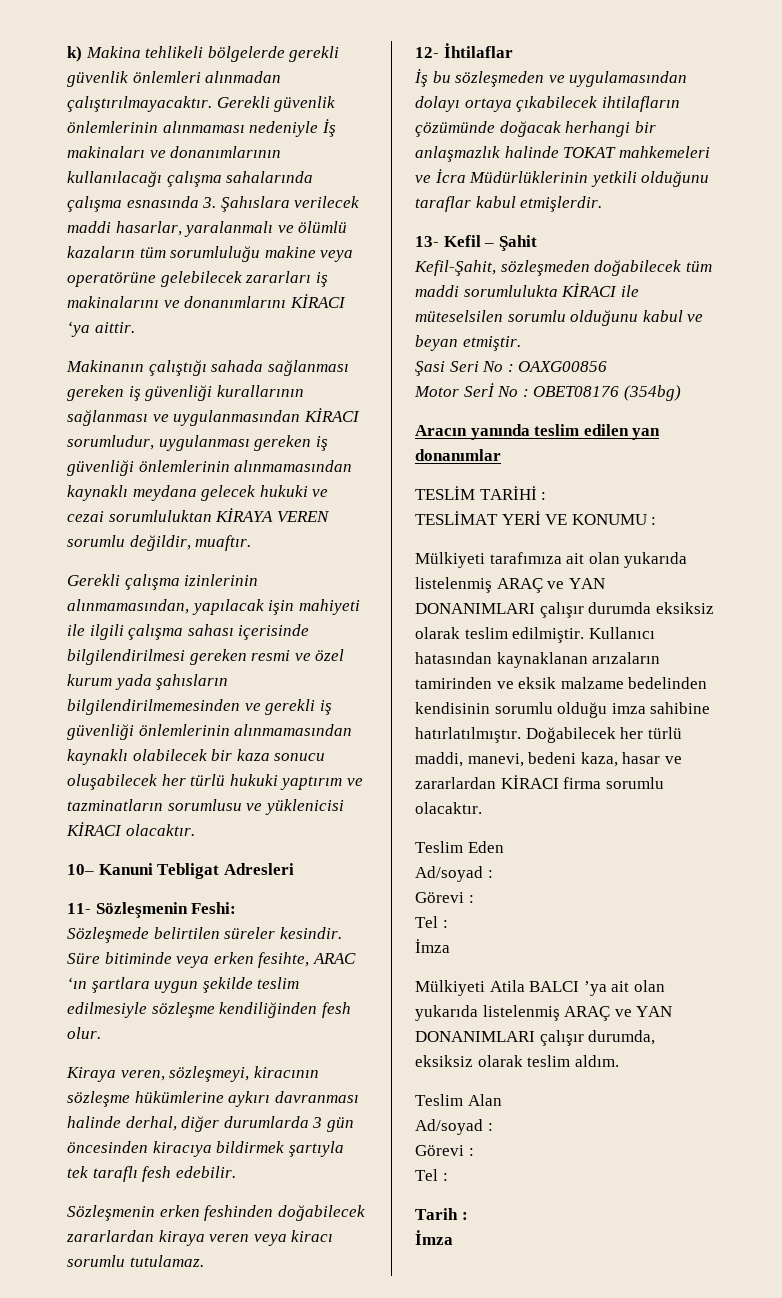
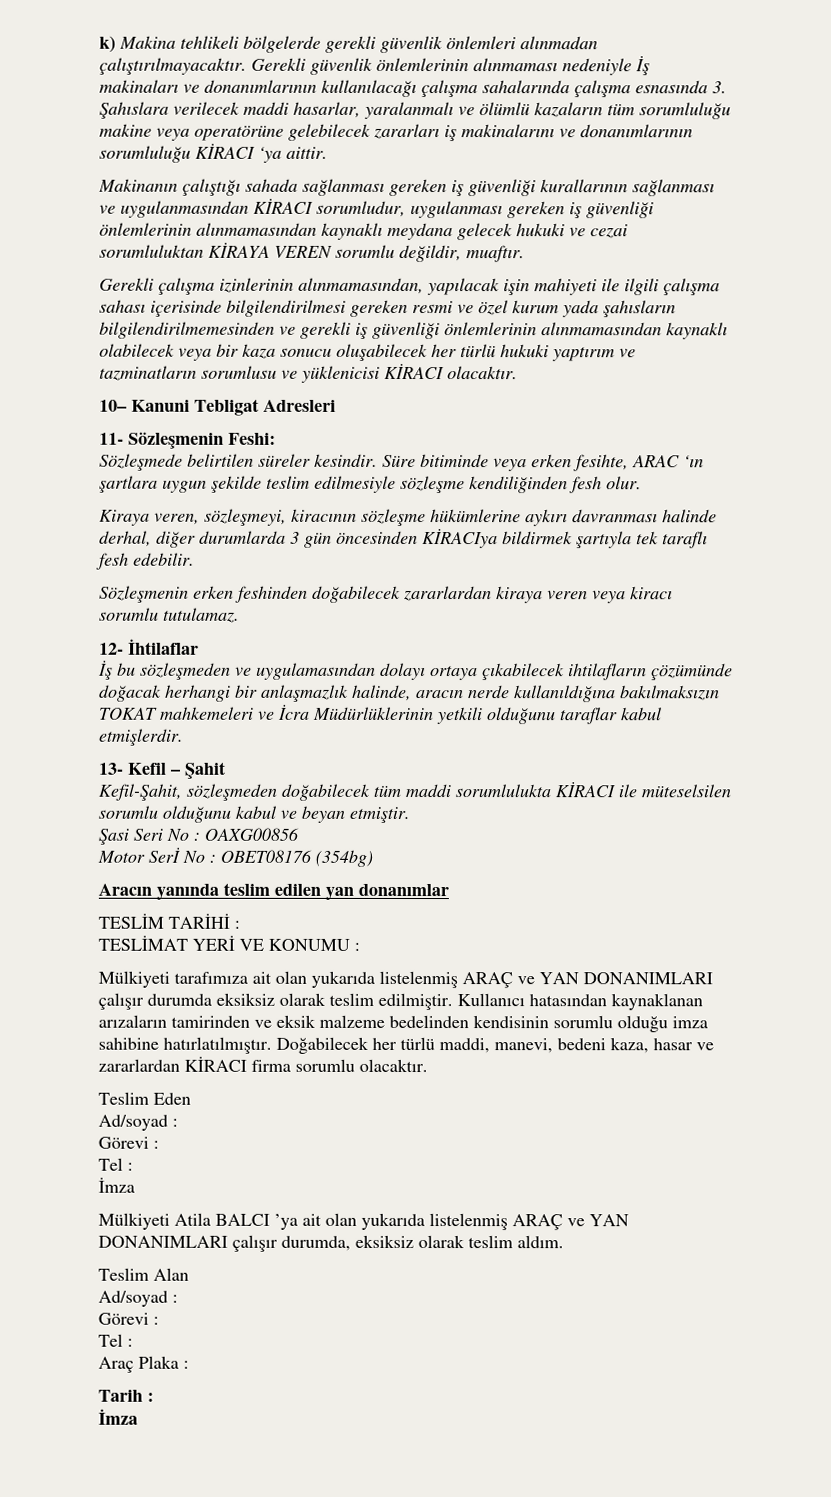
- Gerekli güvenlik önlemlerinin alınmaması nedeniyle İş makinaları ve donanımlarının kullanılacağı çalışma sahalarında çalışma esnasında 3. Şahıslara verilecek maddi hasarlar, yaralanmalı ve ölümlü kazaların tüm sorumluluğu makine veya operatörüne gelebilecek zararları iş makinalarını ve donanımlarını KİRACI ‘ya aittir.
+ Gerekli güvenlik önlemlerinin alınmaması nedeniyle İş makinaları ve donanımlarının kullanılacağı çalışma sahalarında çalışma esnasında 3. Şahıslara verilecek maddi hasarlar, yaralanmalı ve ölümlü kazaların tüm sorumluluğu makine veya operatörüne gelebilecek zararları iş makinalarını ve donanımlarının sorumluluğu KİRACI ‘ya aittir.
- Gerekli çalışma izinlerinin alınmamasından, yapılacak işin mahiyeti ile ilgili çalışma sahası içerisinde bilgilendirilmesi gereken resmi ve özel kurum yada şahısların bilgilendirilmemesinden ve gerekli iş güvenliği önlemlerinin alınmamasından kaynaklı olabilecek bir kaza sonucu oluşabilecek her türlü hukuki yaptırım ve tazminatların sorumlusu ve yüklenicisi KİRACI olacaktır.
+ Gerekli çalışma izinlerinin alınmamasından, yapılacak işin mahiyeti ile ilgili çalışma sahası içerisinde bilgilendirilmesi gereken resmi ve özel kurum yada şahısların bilgilendirilmemesinden ve gerekli iş güvenliği önlemlerinin alınmamasından kaynaklı olabilecek veya bir kaza sonucu oluşabilecek her türlü hukuki yaptırım ve tazminatların sorumlusu ve yüklenicisi KİRACI olacaktır.
- Kiraya veren, sözleşmeyi, kiracının sözleşme hükümlerine aykırı davranması halinde derhal, diğer durumlarda 3 gün öncesinden kiracıya bildirmek şartıyla tek taraflı fesh edebilir.
+ Kiraya veren, sözleşmeyi, kiracının sözleşme hükümlerine aykırı davranması halinde derhal, diğer durumlarda 3 gün öncesinden KİRACIya bildirmek şartıyla tek taraflı fesh edebilir.
- İş bu sözleşmeden ve uygulamasından dolayı ortaya çıkabilecek ihtilafların çözümünde doğacak herhangi bir anlaşmazlık halinde TOKAT mahkemeleri ve İcra Müdürlüklerinin yetkili olduğunu taraflar kabul etmişlerdir.
+ İş bu sözleşmeden ve uygulamasından dolayı ortaya çıkabilecek ihtilafların çözümünde doğacak herhangi bir anlaşmazlık halinde, aracın nerde kullanıldığına bakılmaksızın TOKAT mahkemeleri ve İcra Müdürlüklerinin yetkili olduğunu taraflar kabul etmişlerdir.
- Kullanıcı hatasından kaynaklanan arızaların tamirinden ve eksik malzame bedelinden kendisinin sorumlu olduğu imza sahibine hatırlatılmıştır.
+ Kullanıcı hatasından kaynaklanan arızaların tamirinden ve eksik malzeme bedelinden kendisinin sorumlu olduğu imza sahibine hatırlatılmıştır.
+ Araç Plaka :

